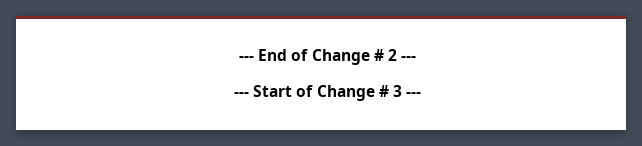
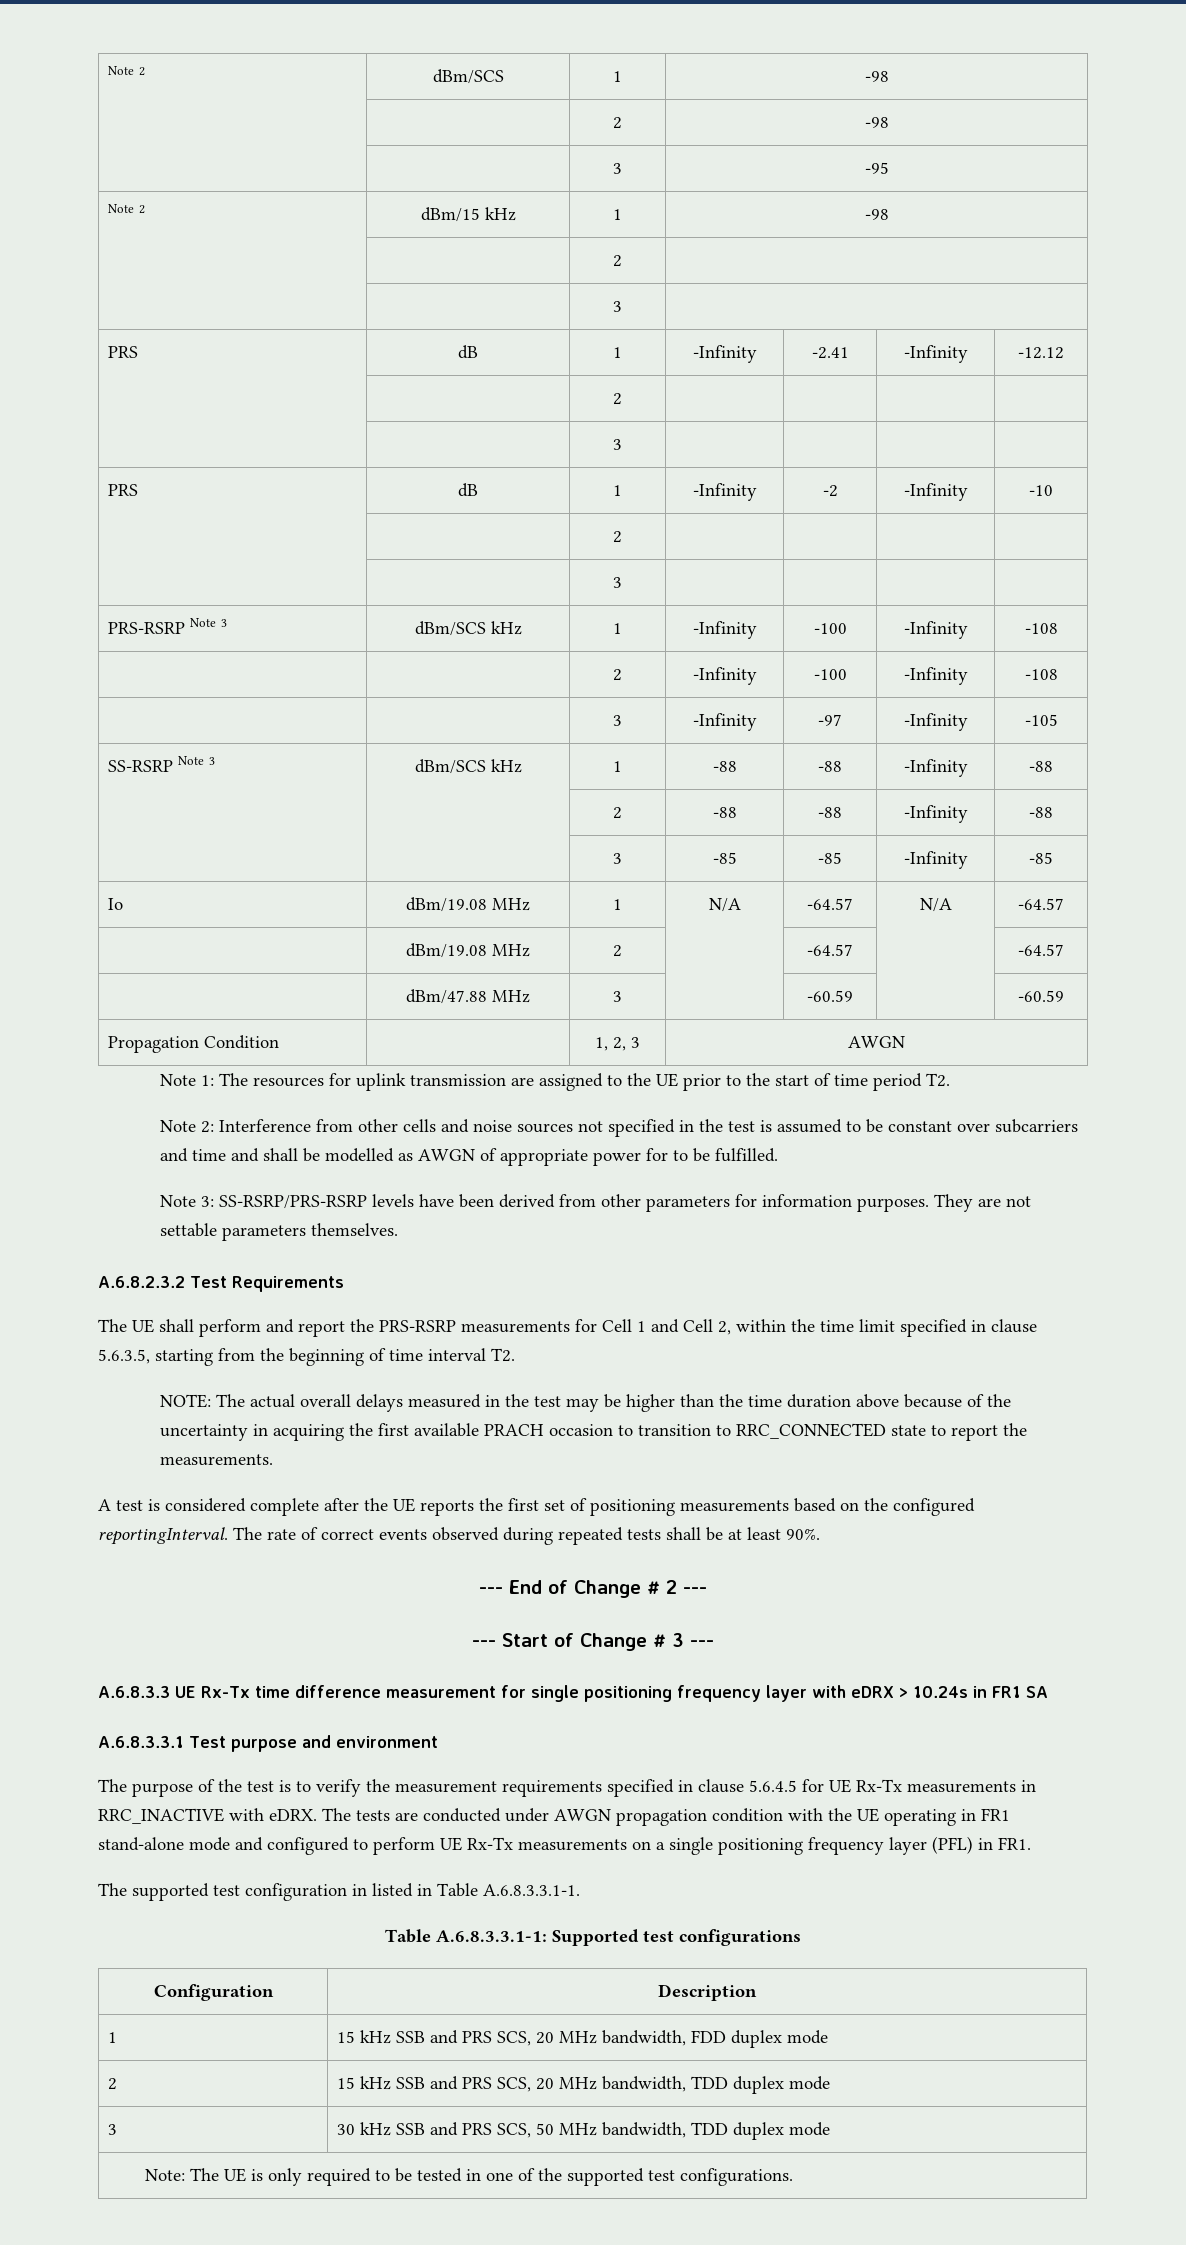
+ Note 2 | dBm/SCS | 1 | -98
+ | | 2 | -98
+ | | 3 | -95
+ Note 2 | dBm/15 kHz | 1 | -98
+ | | 2 |
+ | | 3 |
+ PRS | dB | 1 | -Infinity | -2.41 | -Infinity | -12.12
+ | | 2 | | | |
+ | | 3 | | | |
+ PRS | dB | 1 | -Infinity | -2 | -Infinity | -10
+ | | 2 | | | |
+ | | 3 | | | |
+ PRS-RSRP Note 3 | dBm/SCS kHz | 1 | -Infinity | -100 | -Infinity | -108
+ | | 2 | -Infinity | -100 | -Infinity | -108
+ | | 3 | -Infinity | -97 | -Infinity | -105
+ SS-RSRP Note 3 | dBm/SCS kHz | 1 | -88 | -88 | -Infinity | -88
+ | | 2 | -88 | -88 | -Infinity | -88
+ | | 3 | -85 | -85 | -Infinity | -85
+ Io | dBm/19.08 MHz | 1 | N/A | -64.57 | N/A | -64.57
+ | dBm/19.08 MHz | 2 | | -64.57 | | -64.57
+ | dBm/47.88 MHz | 3 | | -60.59 | | -60.59
+ Propagation Condition | | 1, 2, 3 | AWGN
+ Note 1: The resources for uplink transmission are assigned to the UE prior to the start of time period T2.
+ Note 2: Interference from other cells and noise sources not specified in the test is assumed to be constant over subcarriers and time and shall be modelled as AWGN of appropriate power for to be fulfilled.
+ Note 3: SS-RSRP/PRS-RSRP levels have been derived from other parameters for information purposes. They are not settable parameters themselves.
+ A.6.8.2.3.2 Test Requirements
+ The UE shall perform and report the PRS-RSRP measurements for Cell 1 and Cell 2, within the time limit specified in clause 5.6.3.5, starting from the beginning of time interval T2.
+ NOTE: The actual overall delays measured in the test may be higher than the time duration above because of the uncertainty in acquiring the first available PRACH occasion to transition to RRC_CONNECTED state to report the measurements.
+ A test is considered complete after the UE reports the first set of positioning measurements based on the configured reportingInterval. The rate of correct events observed during repeated tests shall be at least 90%.
+ A.6.8.3.3 UE Rx-Tx time difference measurement for single positioning frequency layer with eDRX > 10.24s in FR1 SA
+ A.6.8.3.3.1 Test purpose and environment
+ The purpose of the test is to verify the measurement requirements specified in clause 5.6.4.5 for UE Rx-Tx measurements in RRC_INACTIVE with eDRX. The tests are conducted under AWGN propagation condition with the UE operating in FR1 stand-alone mode and configured to perform UE Rx-Tx measurements on a single positioning frequency layer (PFL) in FR1.
+ The supported test configuration in listed in Table A.6.8.3.3.1-1.
+ Table A.6.8.3.3.1-1: Supported test configurations
+ Configuration | Description
+ 1 | 15 kHz SSB and PRS SCS, 20 MHz bandwidth, FDD duplex mode
+ 2 | 15 kHz SSB and PRS SCS, 20 MHz bandwidth, TDD duplex mode
+ 3 | 30 kHz SSB and PRS SCS, 50 MHz bandwidth, TDD duplex mode
+ Note: The UE is only required to be tested in one of the supported test configurations.

